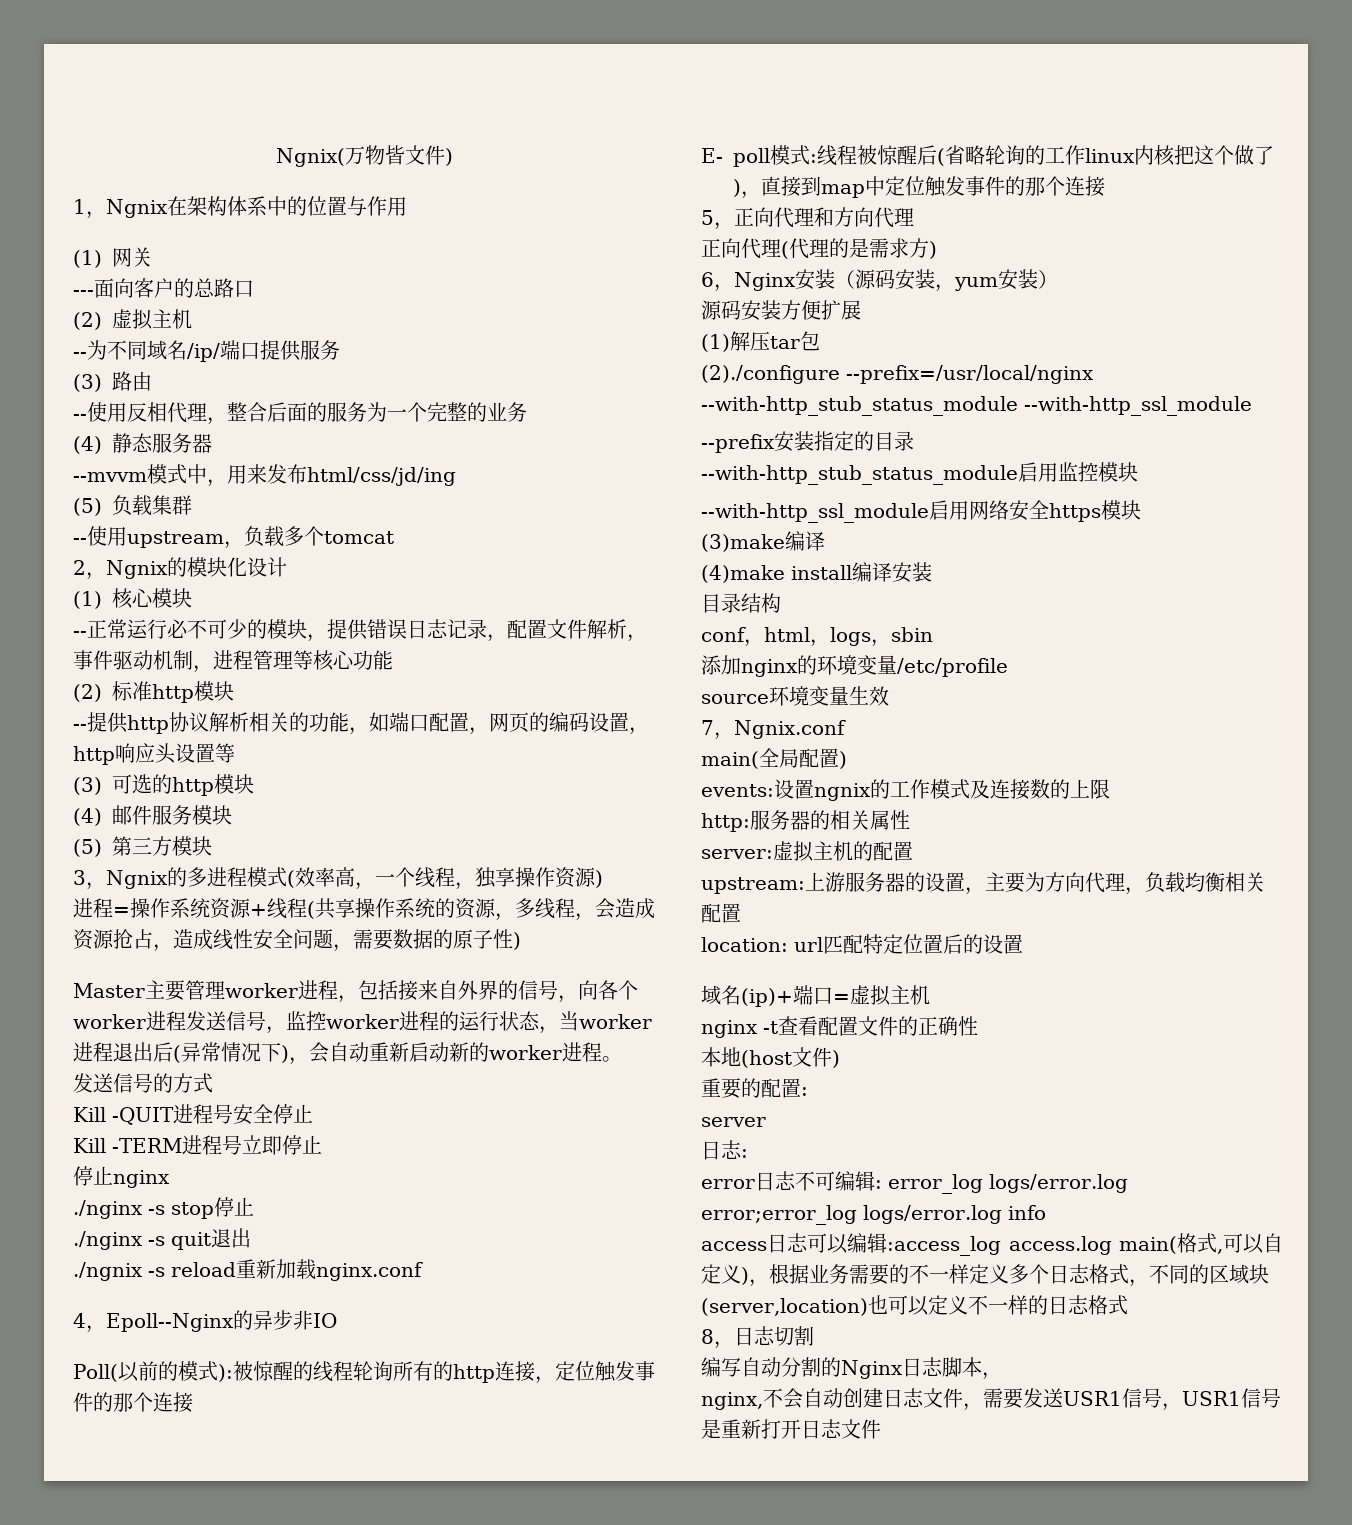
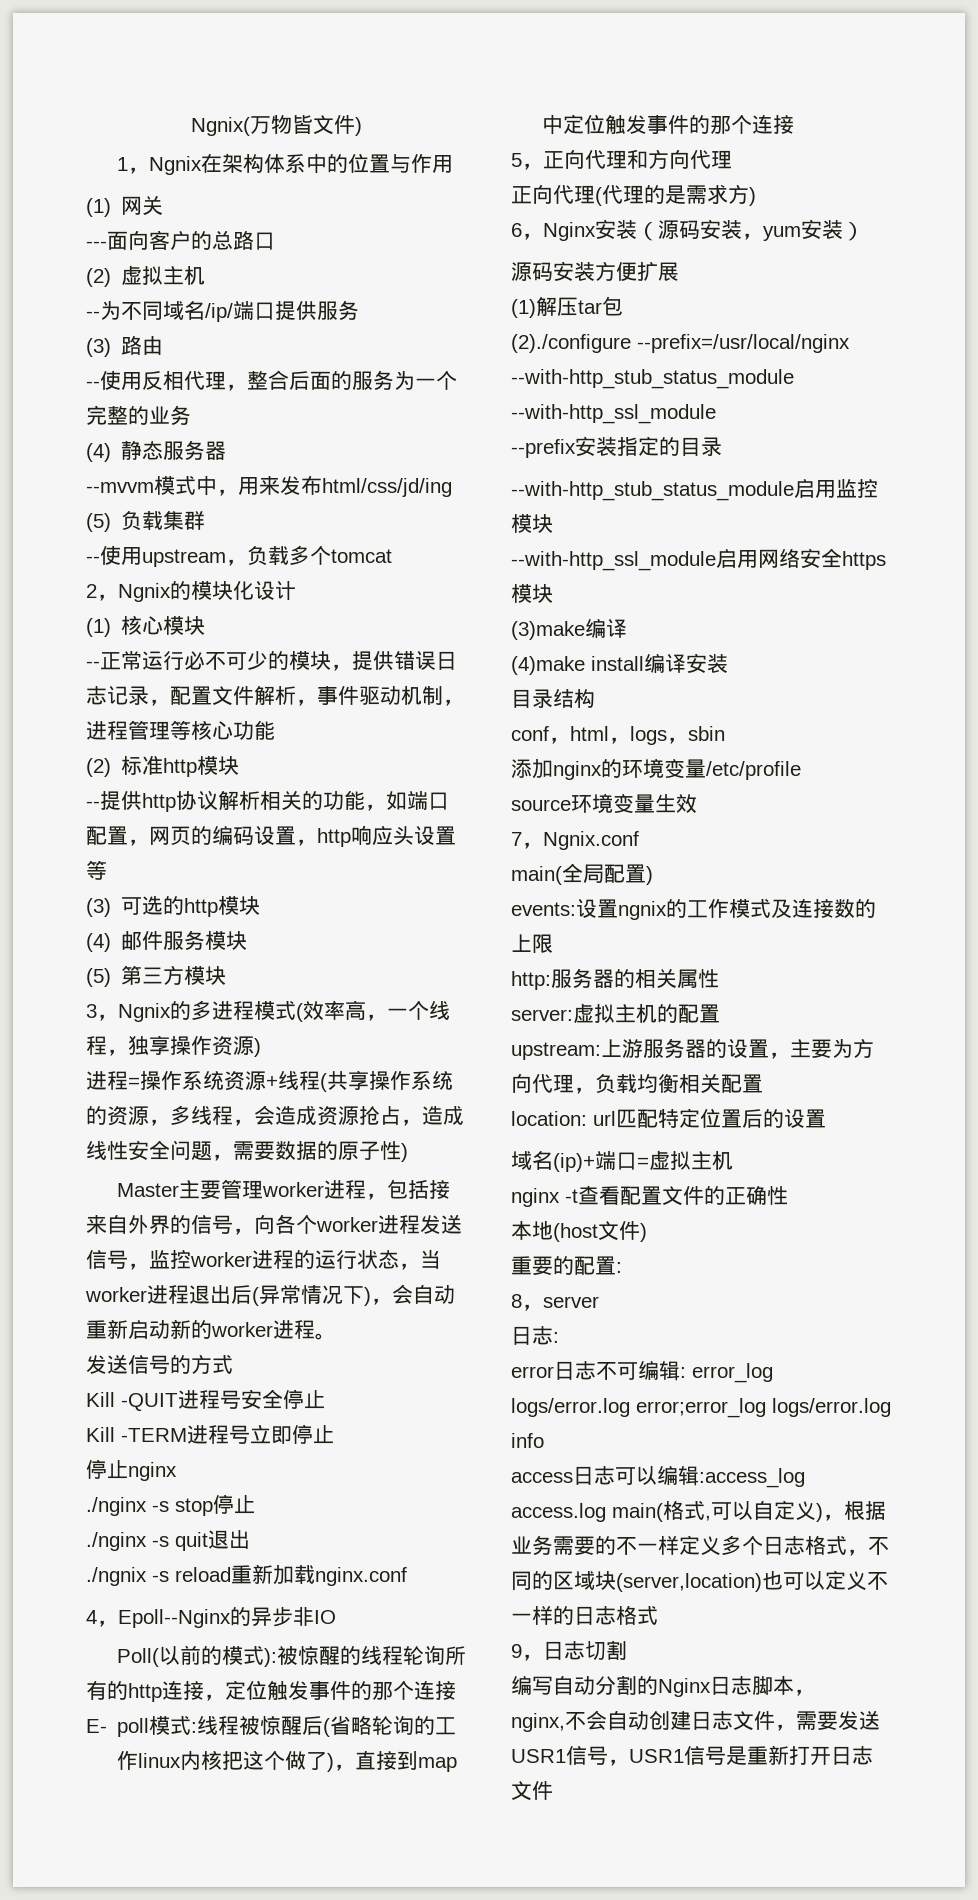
- server
+ 8，server
- 8，日志切割
+ 9，日志切割

